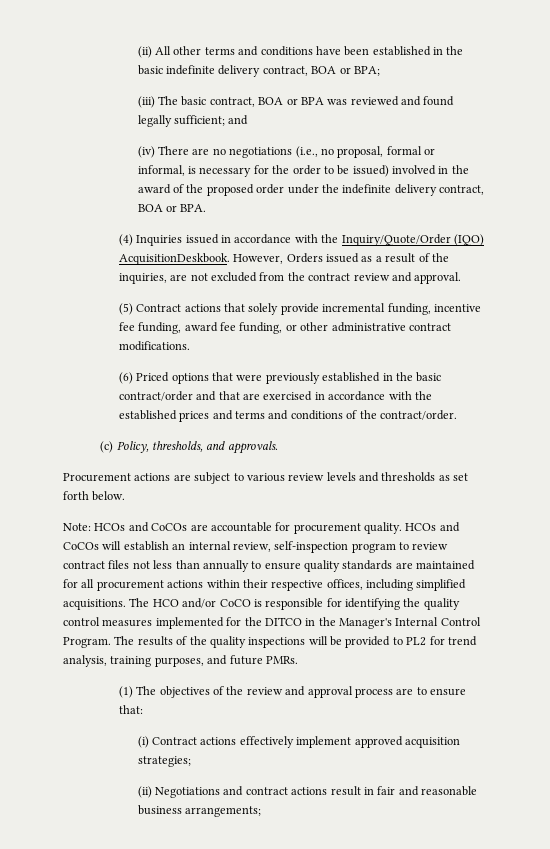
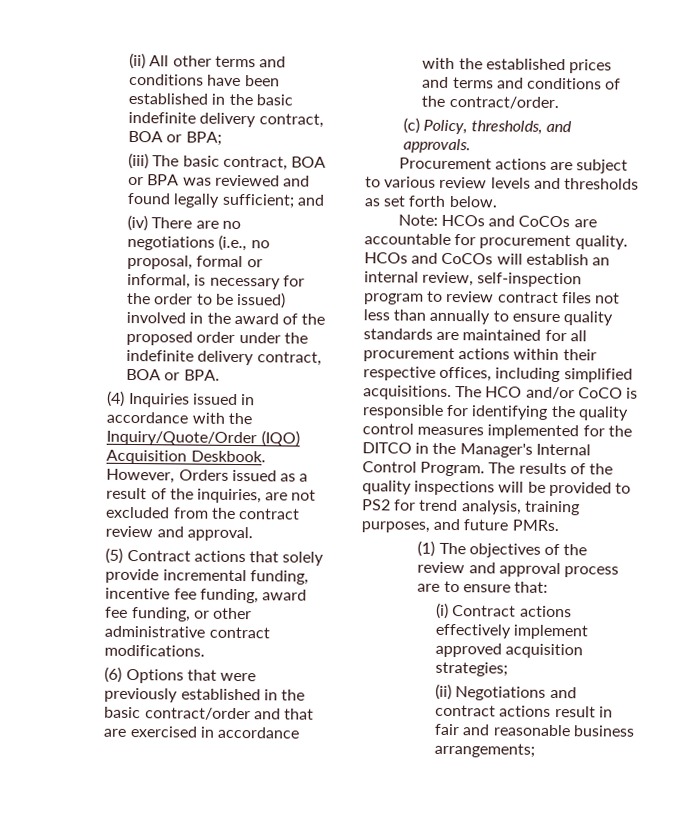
- (4) Inquiries issued in accordance with the Inquiry/Quote/Order (IQO) AcquisitionDeskbook.
+ (4) Inquiries issued in accordance with the Inquiry/Quote/Order (IQO) Acquisition Deskbook.
- (6) Priced options that were previously established in the basic contract/order and that are exercised in accordance with the established prices and terms and conditions of the contract/order.
+ (6) Options that were previously established in the basic contract/order and that are exercised in accordance with the established prices and terms and conditions of the contract/order.
- The results of the quality inspections will be provided to PL2 for trend analysis, training purposes, and future PMRs.
+ The results of the quality inspections will be provided to PS2 for trend analysis, training purposes, and future PMRs.

